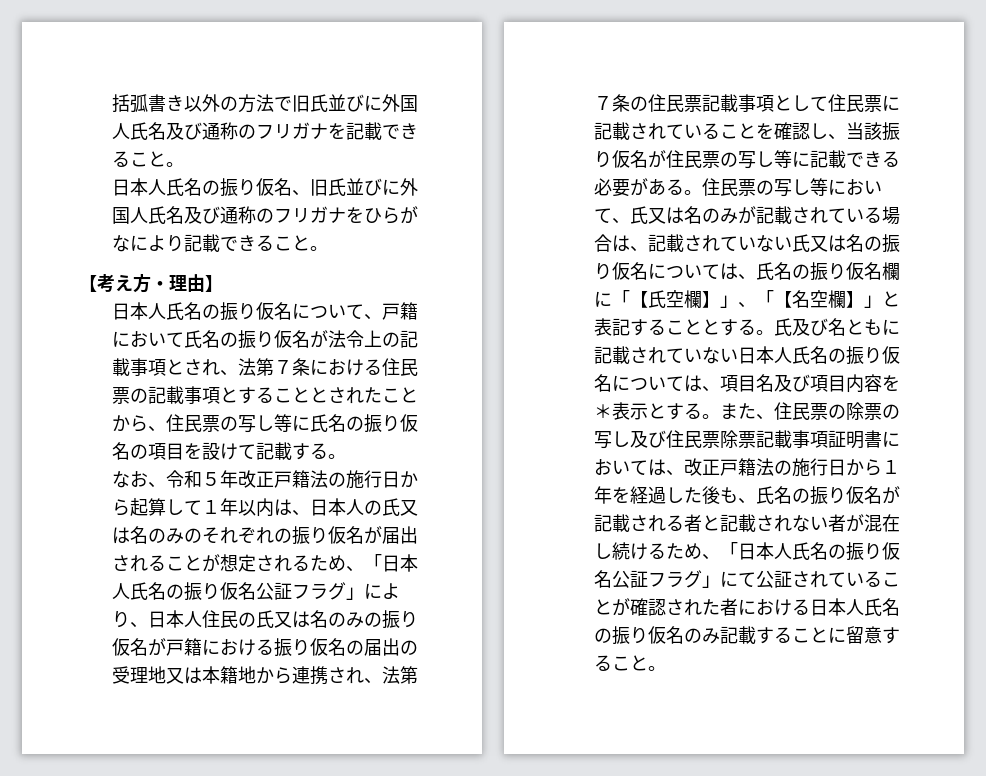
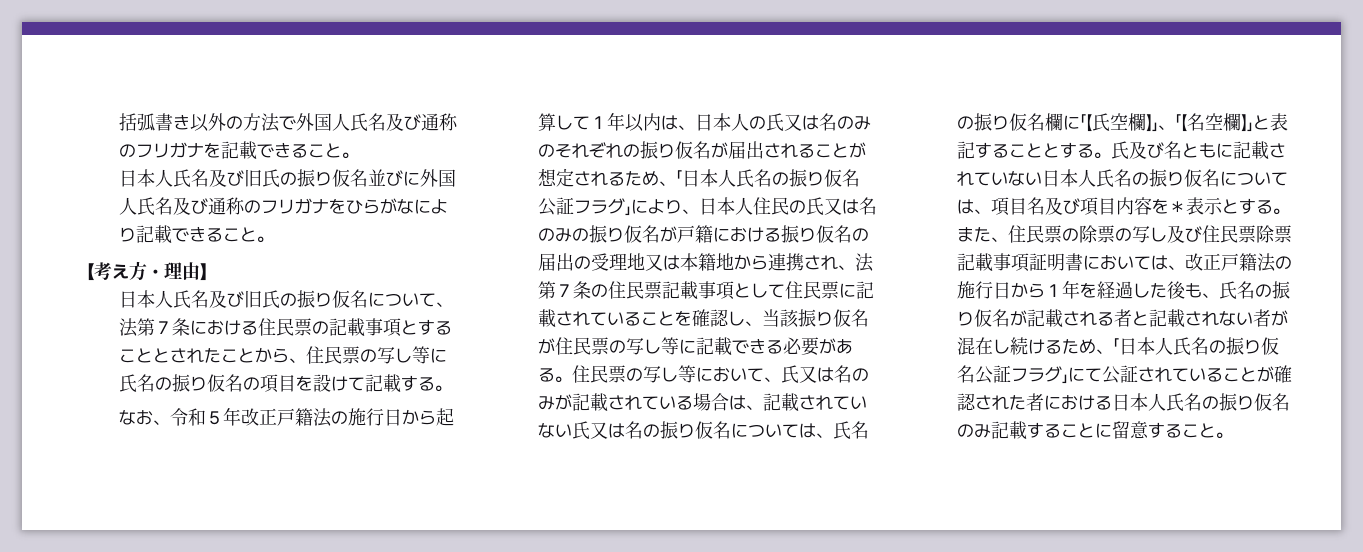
- 括弧書き以外の方法で旧氏並びに外国人氏名及び通称のフリガナを記載できること。
+ 括弧書き以外の方法で外国人氏名及び通称のフリガナを記載できること。
- 日本人氏名の振り仮名、旧氏並びに外国人氏名及び通称のフリガナをひらがなにより記載できること。
+ 日本人氏名及び旧氏の振り仮名並びに外国人氏名及び通称のフリガナをひらがなにより記載できること。
- 日本人氏名の振り仮名について、戸籍において氏名の振り仮名が法令上の記載事項とされ、法第７条における住民票の記載事項とすることとされたことから、住民票の写し等に氏名の振り仮名の項目を設けて記載する。
+ 日本人氏名及び旧氏の振り仮名について、法第７条における住民票の記載事項とすることとされたことから、住民票の写し等に氏名の振り仮名の項目を設けて記載する。

